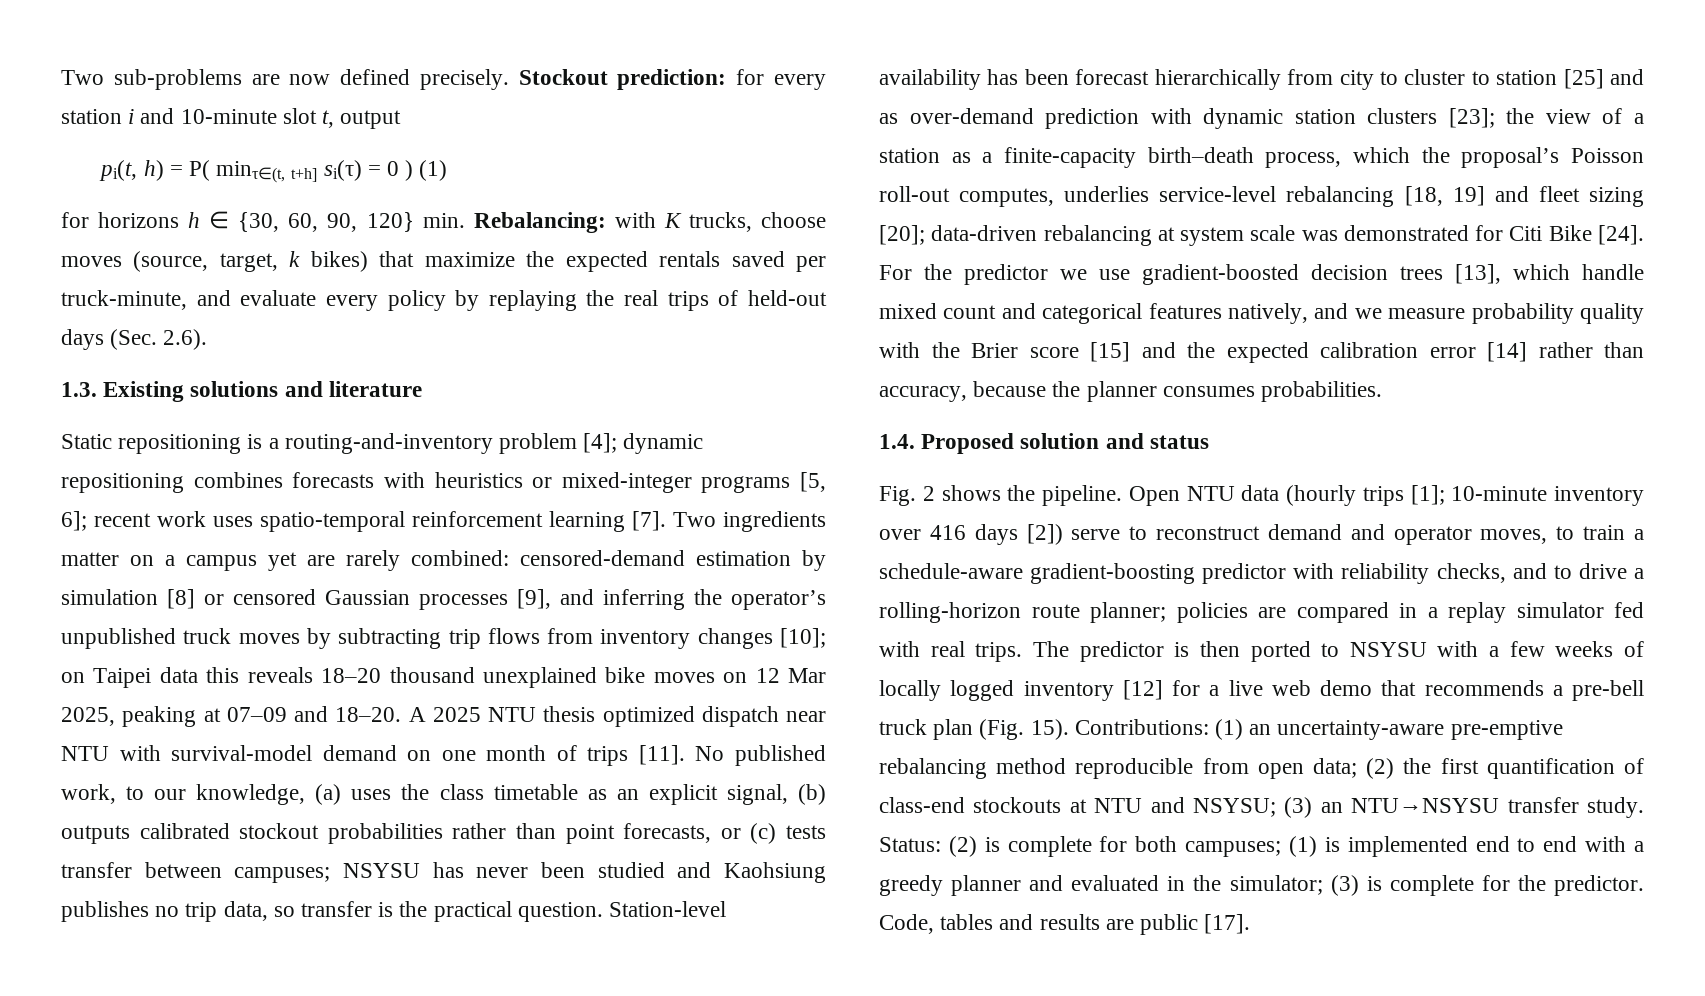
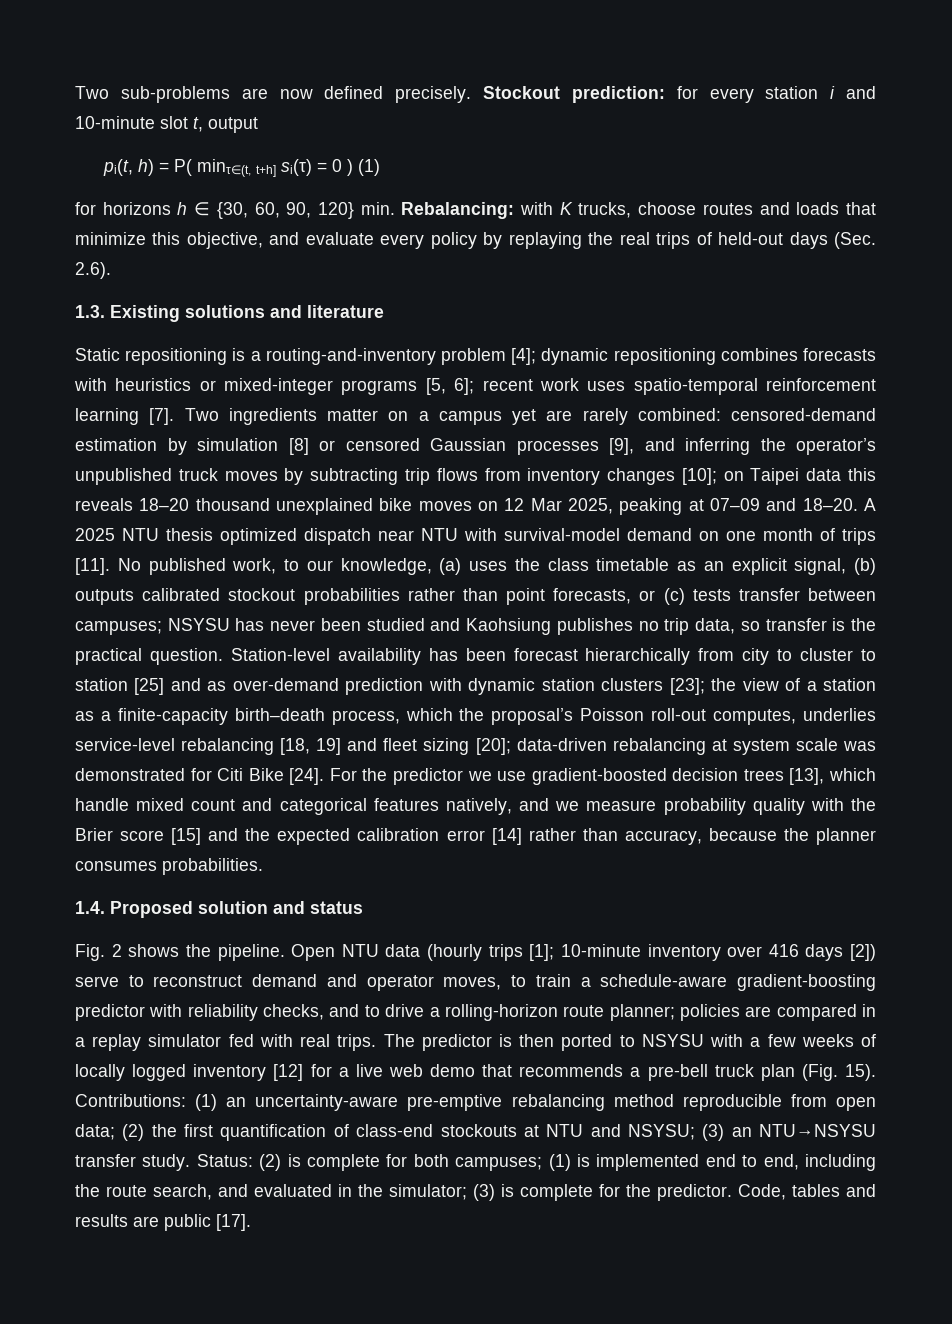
- for horizons h ∈ {30, 60, 90, 120} min. Rebalancing: with K trucks, choose moves (source, target, k bikes) that maximize the expected rentals saved per truck-minute, and evaluate every policy by replaying the real trips of held-out days (Sec. 2.6).
+ for horizons h ∈ {30, 60, 90, 120} min. Rebalancing: with K trucks, choose routes and loads that minimize this objective, and evaluate every policy by replaying the real trips of held-out days (Sec. 2.6).
- Status: (2) is complete for both campuses; (1) is implemented end to end with a greedy planner and evaluated in the simulator; (3) is complete for the predictor.
+ Status: (2) is complete for both campuses; (1) is implemented end to end, including the route search, and evaluated in the simulator; (3) is complete for the predictor.

